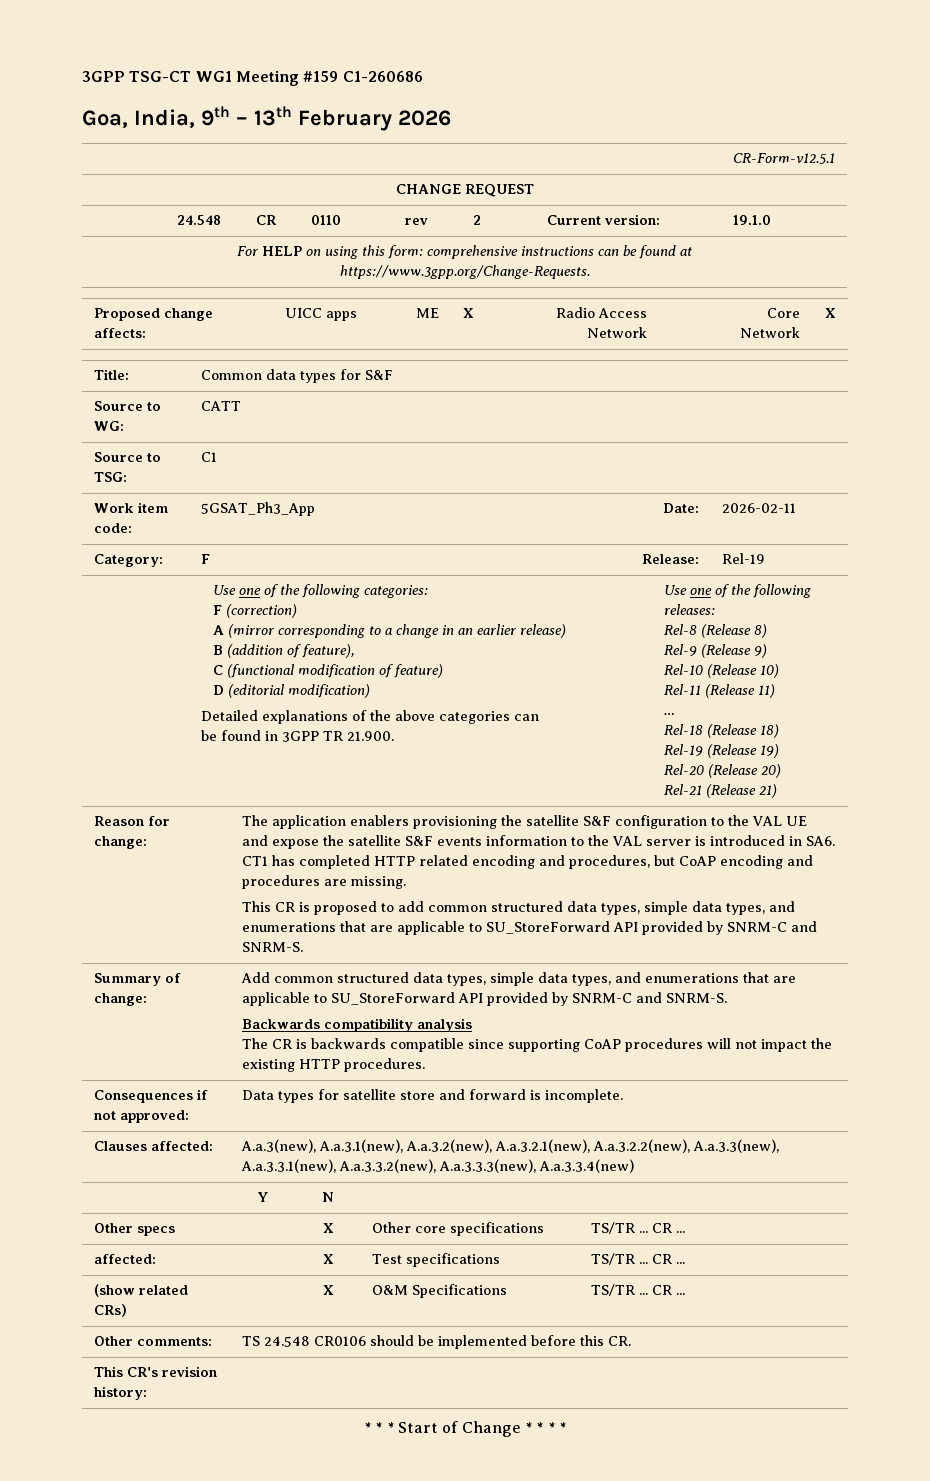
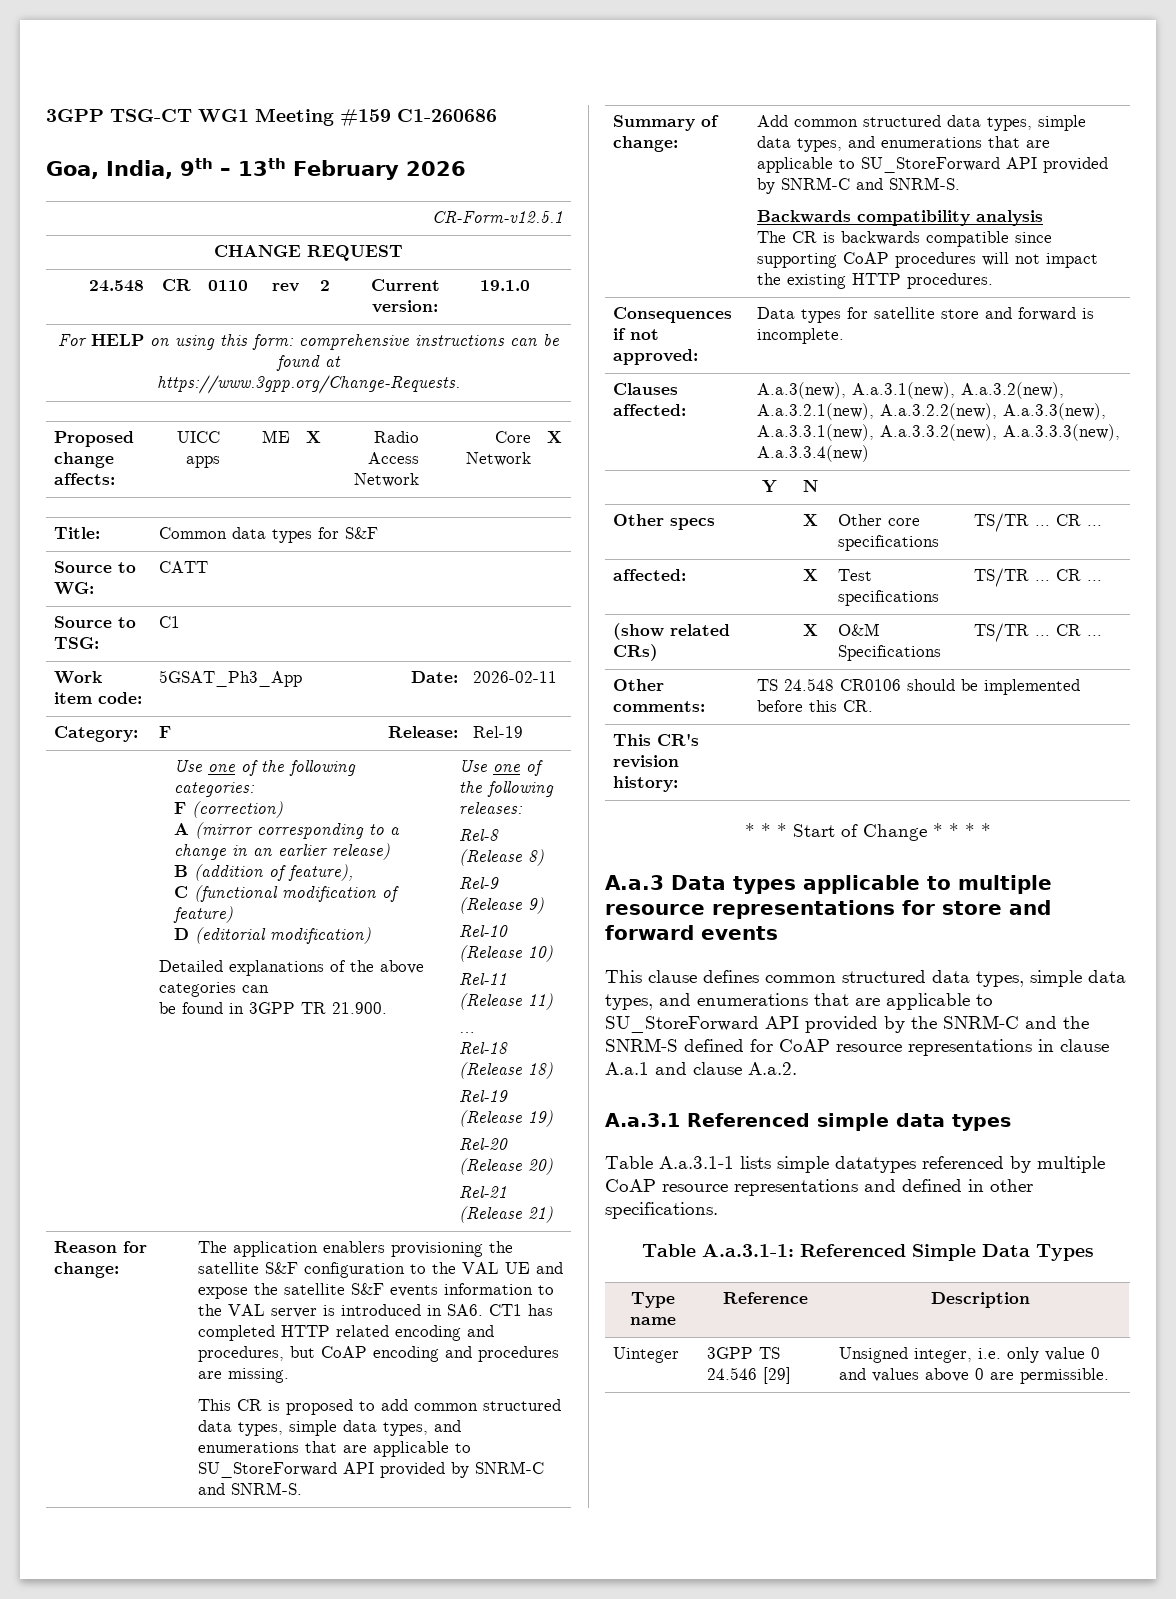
+ A.a.3 Data types applicable to multiple resource representations for store and forward events
+ This clause defines common structured data types, simple data types, and enumerations that are applicable to SU_StoreForward API provided by the SNRM-C and the SNRM-S defined for CoAP resource representations in clause A.a.1 and clause A.a.2.
+ A.a.3.1 Referenced simple data types
+ Table A.a.3.1-1 lists simple datatypes referenced by multiple CoAP resource representations and defined in other specifications.
+ Table A.a.3.1-1: Referenced Simple Data Types
+ Type name | Reference | Description
+ Uinteger | 3GPP TS 24.546 [29] | Unsigned integer, i.e. only value 0 and values above 0 are permissible.

